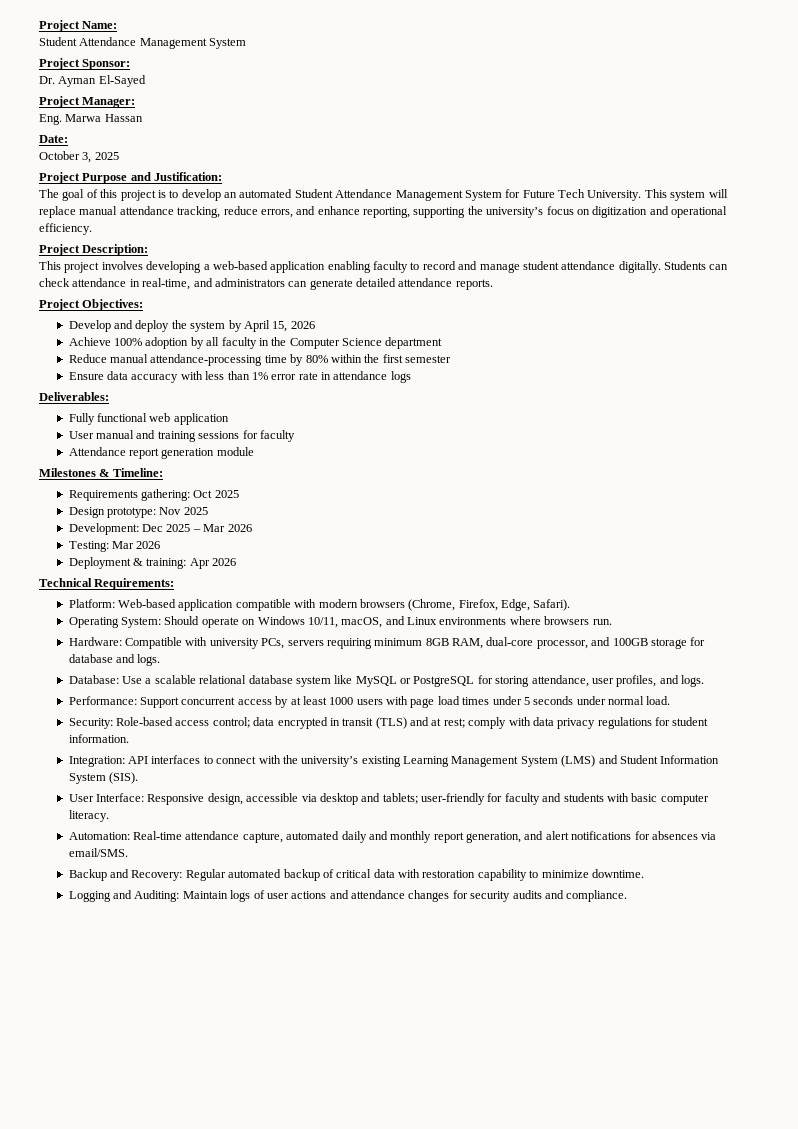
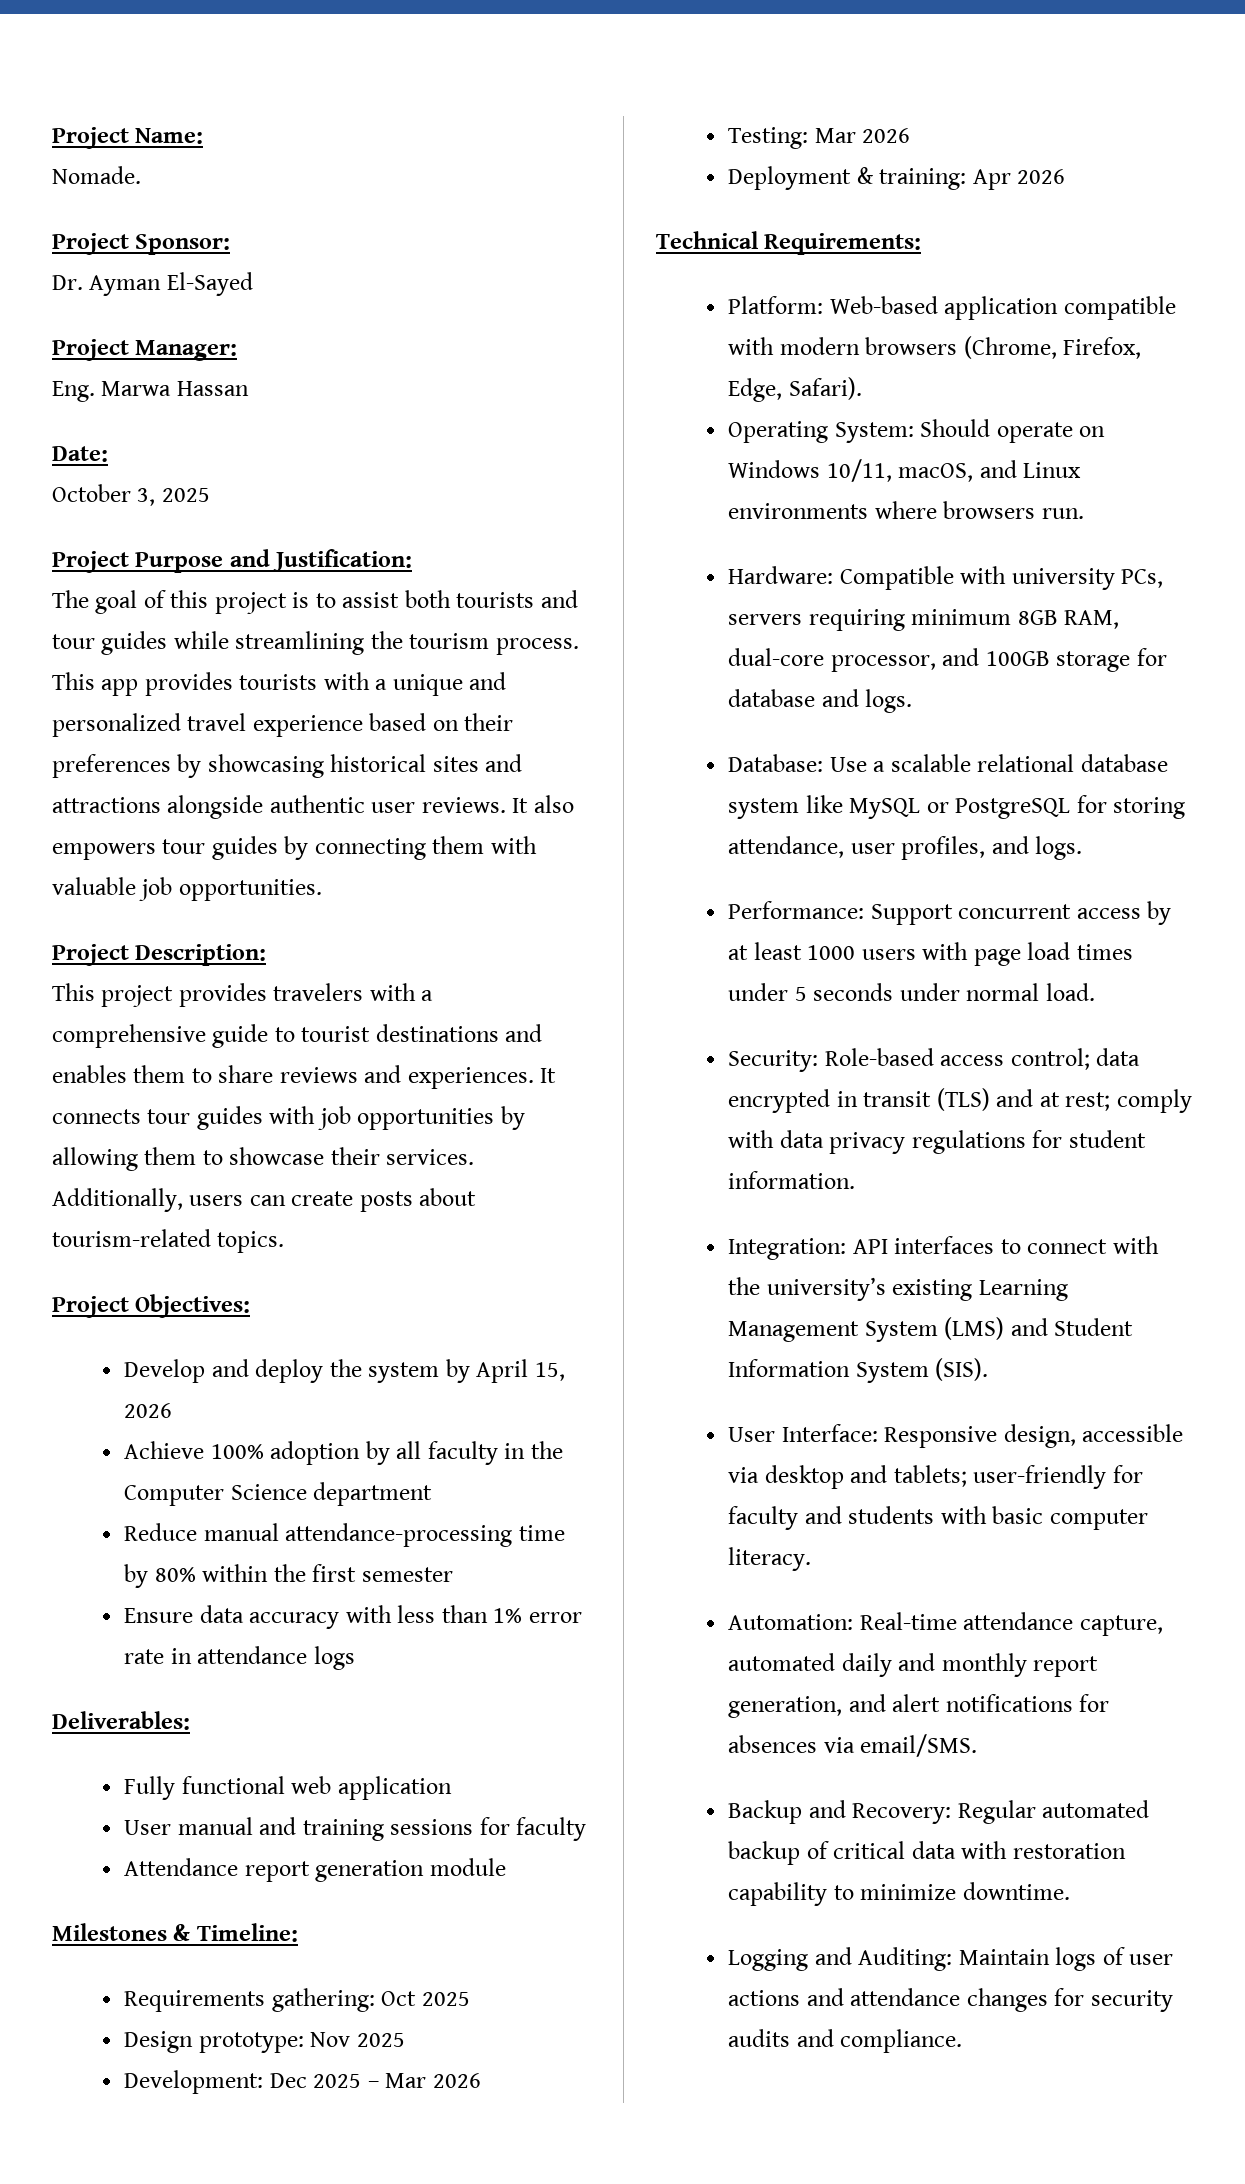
  Project Name:
- Student Attendance Management System
+ Nomade.
- The goal of this project is to develop an automated Student Attendance Management System for Future Tech University. This system will replace manual attendance tracking, reduce errors, and enhance reporting, supporting the university’s focus on digitization and operational efficiency.
+ The goal of this project is to assist both tourists and tour guides while streamlining the tourism process. This app provides tourists with a unique and personalized travel experience based on their preferences by showcasing historical sites and attractions alongside authentic user reviews. It also empowers tour guides by connecting them with valuable job opportunities.
  Project Description:
- This project involves developing a web-based application enabling faculty to record and manage student attendance digitally. Students can check attendance in real-time, and administrators can generate detailed attendance reports.
+ This project provides travelers with a comprehensive guide to tourist destinations and enables them to share reviews and experiences. It connects tour guides with job opportunities by allowing them to showcase their services. Additionally, users can create posts about tourism-related topics.

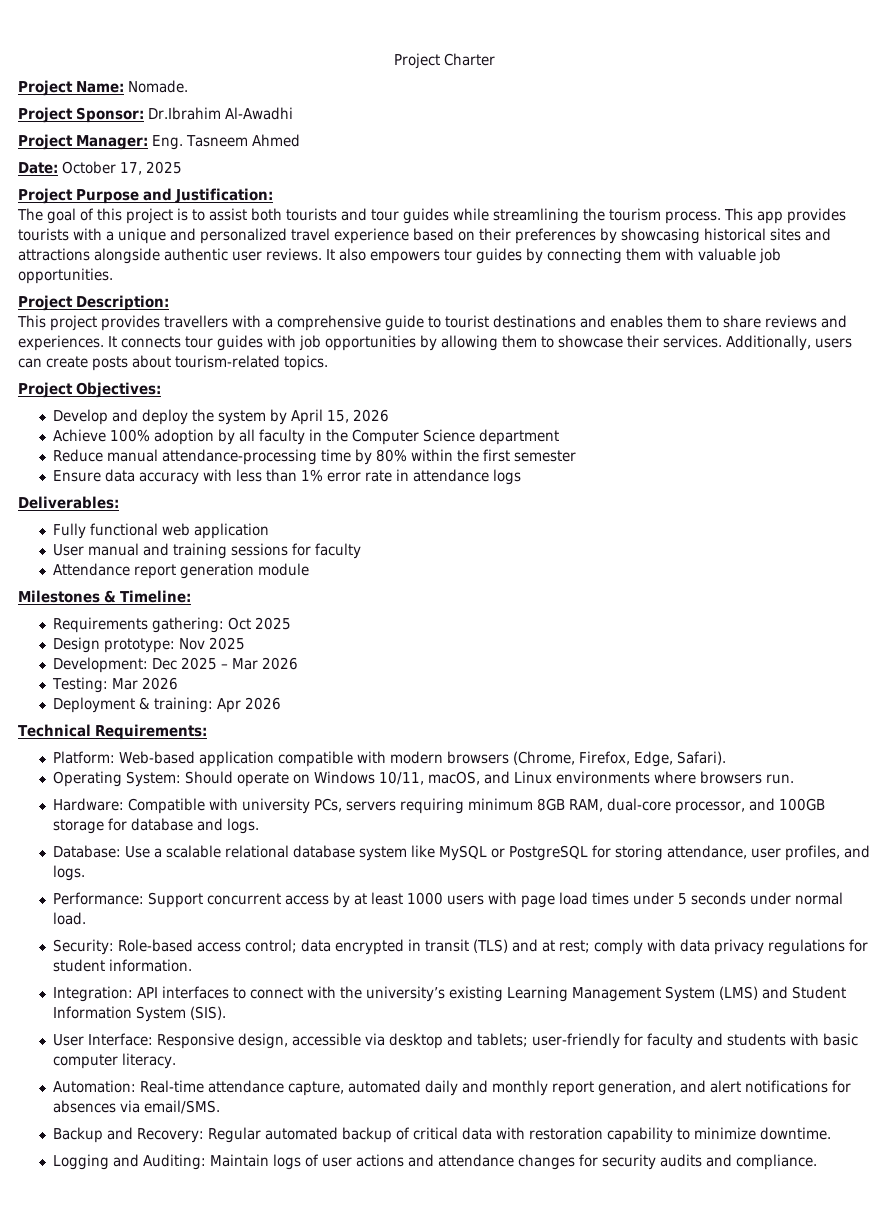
- Project Name:
- Nomade.
+ Project Charter
+ Project Name: Nomade.
- Project Sponsor:
- Dr. Ayman El-Sayed
+ Project Sponsor: Dr.Ibrahim Al-Awadhi
- Project Manager:
- Eng. Marwa Hassan
+ Project Manager: Eng. Tasneem Ahmed
- Date:
- October 3, 2025
+ Date: October 17, 2025
- This project provides travelers with a comprehensive guide to tourist destinations and enables them to share reviews and experiences.
+ This project provides travellers with a comprehensive guide to tourist destinations and enables them to share reviews and experiences.

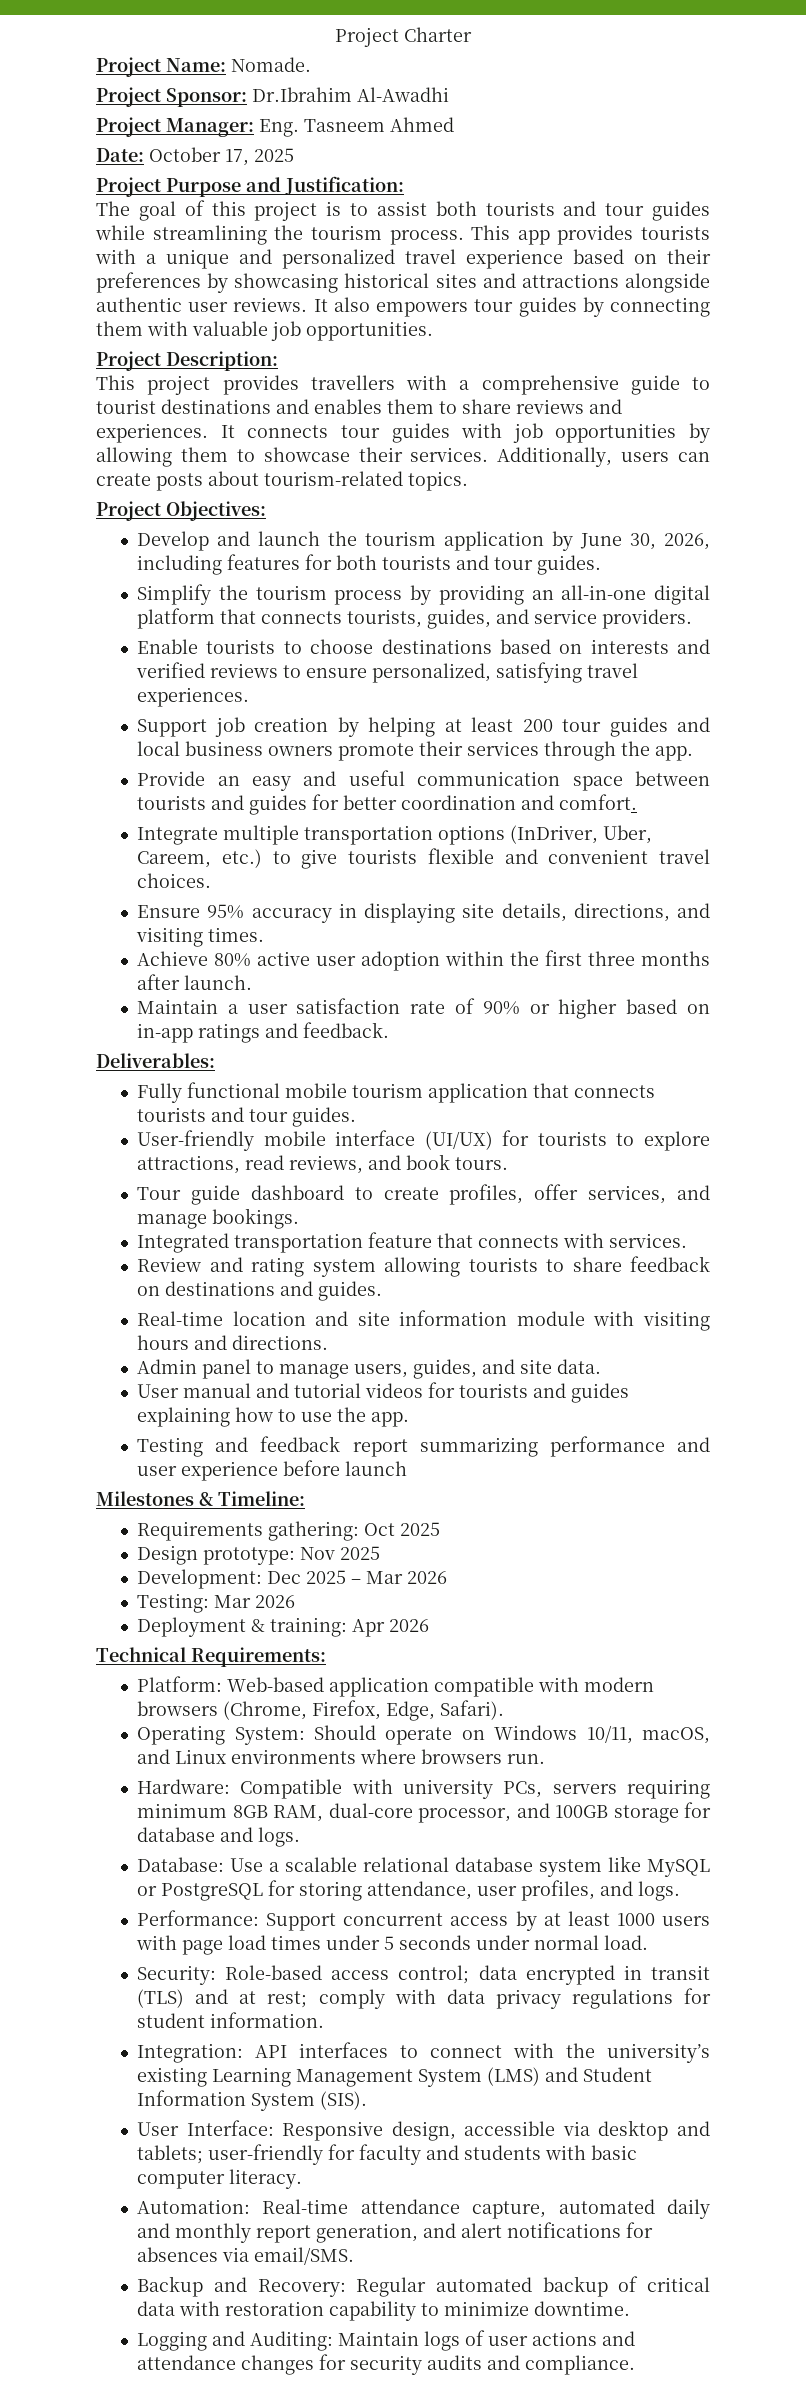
- Develop and deploy the system by April 15, 2026
- Achieve 100% adoption by all faculty in the Computer Science department
- Reduce manual attendance-processing time by 80% within the first semester
- Ensure data accuracy with less than 1% error rate in attendance logs
+ Develop and launch the tourism application by June 30, 2026, including features for both tourists and tour guides.
+ Simplify the tourism process by providing an all-in-one digital platform that connects tourists, guides, and service providers.
+ Enable tourists to choose destinations based on interests and verified reviews to ensure personalized, satisfying travel experiences.
+ Support job creation by helping at least 200 tour guides and local business owners promote their services through the app.
+ Provide an easy and useful communication space between tourists and guides for better coordination and comfort.
+ Integrate multiple transportation options (InDriver, Uber, Careem, etc.) to give tourists flexible and convenient travel choices.
+ Ensure 95% accuracy in displaying site details, directions, and visiting times.
+ Achieve 80% active user adoption within the first three months after launch.
+ Maintain a user satisfaction rate of 90% or higher based on in-app ratings and feedback.
- Fully functional web application
- User manual and training sessions for faculty
- Attendance report generation module
+ Fully functional mobile tourism application that connects tourists and tour guides.
+ User-friendly mobile interface (UI/UX) for tourists to explore attractions, read reviews, and book tours.
+ Tour guide dashboard to create profiles, offer services, and manage bookings.
+ Integrated transportation feature that connects with services.
+ Review and rating system allowing tourists to share feedback on destinations and guides.
+ Real-time location and site information module with visiting hours and directions.
+ Admin panel to manage users, guides, and site data.
+ User manual and tutorial videos for tourists and guides explaining how to use the app.
+ Testing and feedback report summarizing performance and user experience before launch

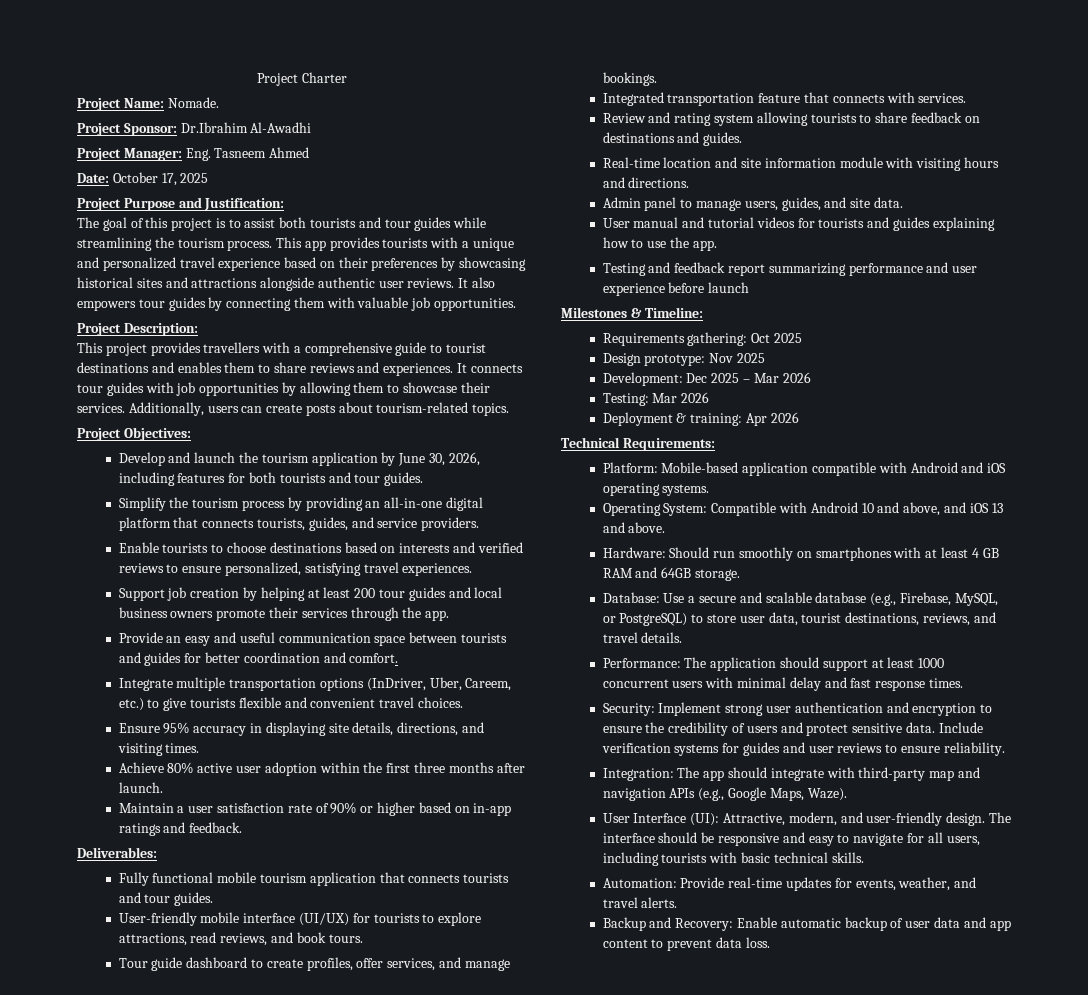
- Platform: Web-based application compatible with modern browsers (Chrome, Firefox, Edge, Safari).
- Operating System: Should operate on Windows 10/11, macOS, and Linux environments where browsers run.
- Hardware: Compatible with university PCs, servers requiring minimum 8GB RAM, dual-core processor, and 100GB storage for database and logs.
- Database: Use a scalable relational database system like MySQL or PostgreSQL for storing attendance, user profiles, and logs.
- Performance: Support concurrent access by at least 1000 users with page load times under 5 seconds under normal load.
- Security: Role-based access control; data encrypted in transit (TLS) and at rest; comply with data privacy regulations for student information.
- Integration: API interfaces to connect with the university’s existing Learning Management System (LMS) and Student Information System (SIS).
- User Interface: Responsive design, accessible via desktop and tablets; user-friendly for faculty and students with basic computer literacy.
- Automation: Real-time attendance capture, automated daily and monthly report generation, and alert notifications for absences via email/SMS.
- Backup and Recovery: Regular automated backup of critical data with restoration capability to minimize downtime.
- Logging and Auditing: Maintain logs of user actions and attendance changes for security audits and compliance.
+ Platform: Mobile-based application compatible with Android and iOS operating systems.
+ Operating System: Compatible with Android 10 and above, and iOS 13 and above.
+ Hardware: Should run smoothly on smartphones with at least 4 GB RAM and 64GB storage.
+ Database: Use a secure and scalable database (e.g., Firebase, MySQL, or PostgreSQL) to store user data, tourist destinations, reviews, and travel details.
+ Performance: The application should support at least 1000 concurrent users with minimal delay and fast response times.
+ Security: Implement strong user authentication and encryption to ensure the credibility of users and protect sensitive data. Include verification systems for guides and user reviews to ensure reliability.
+ Integration: The app should integrate with third-party map and navigation APIs (e.g., Google Maps, Waze).
+ User Interface (UI): Attractive, modern, and user-friendly design. The interface should be responsive and easy to navigate for all users, including tourists with basic technical skills.
+ Automation: Provide real-time updates for events, weather, and travel alerts.
+ Backup and Recovery: Enable automatic backup of user data and app content to prevent data loss.

